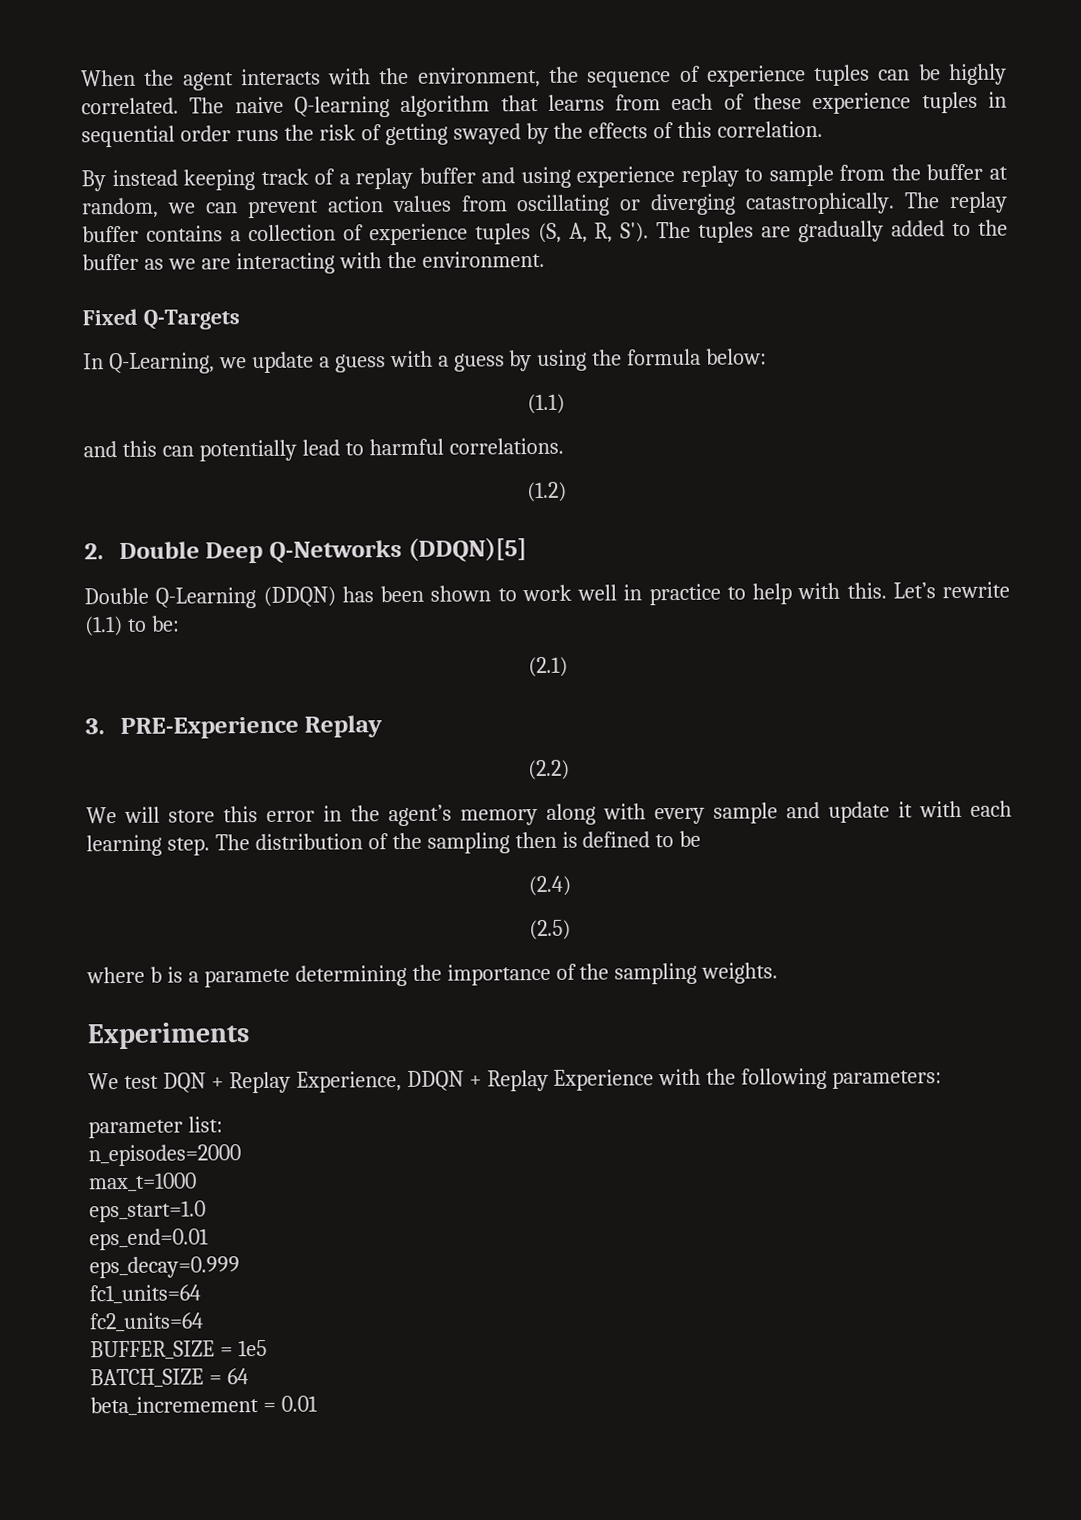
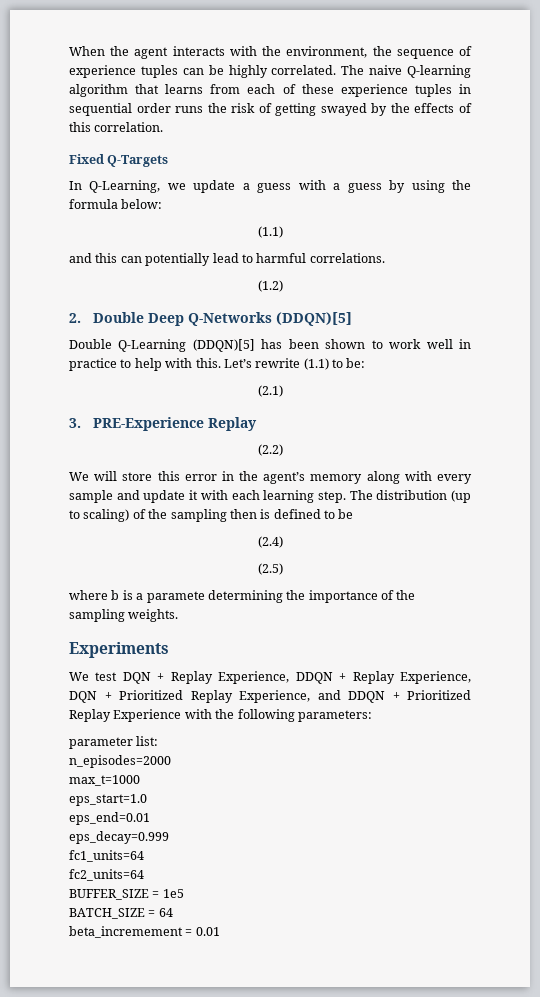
- By instead keeping track of a replay buffer and using experience replay to sample from the buffer at random, we can prevent action values from oscillating or diverging catastrophically. The replay buffer contains a collection of experience tuples (S, A, R, S'). The tuples are gradually added to the buffer as we are interacting with the environment.
- Double Q-Learning (DDQN) has been shown to work well in practice to help with this.
+ Double Q-Learning (DDQN)[5] has been shown to work well in practice to help with this.
- The distribution of the sampling then is defined to be
+ The distribution (up to scaling) of the sampling then is defined to be
- We test DQN + Replay Experience, DDQN + Replay Experience with the following parameters:
+ We test DQN + Replay Experience, DDQN + Replay Experience, DQN + Prioritized Replay Experience, and DDQN + Prioritized Replay Experience with the following parameters:

